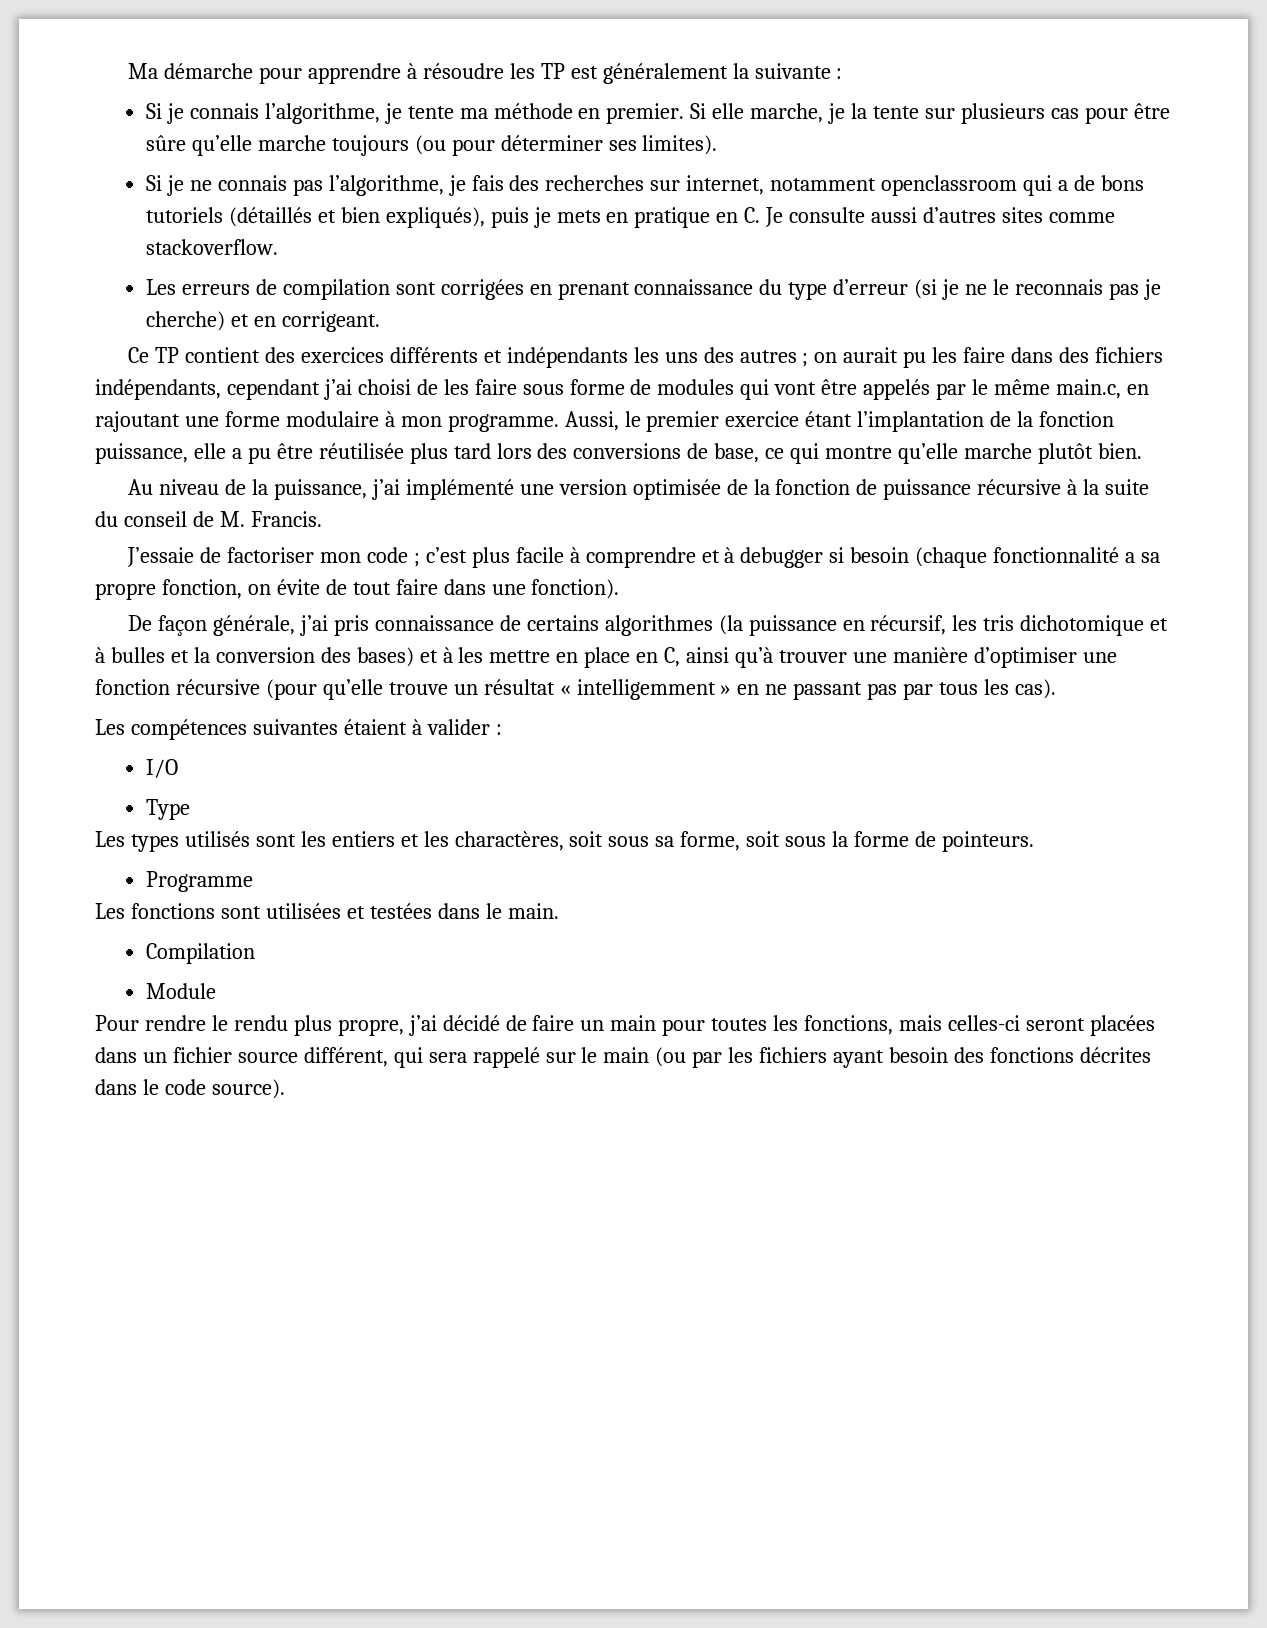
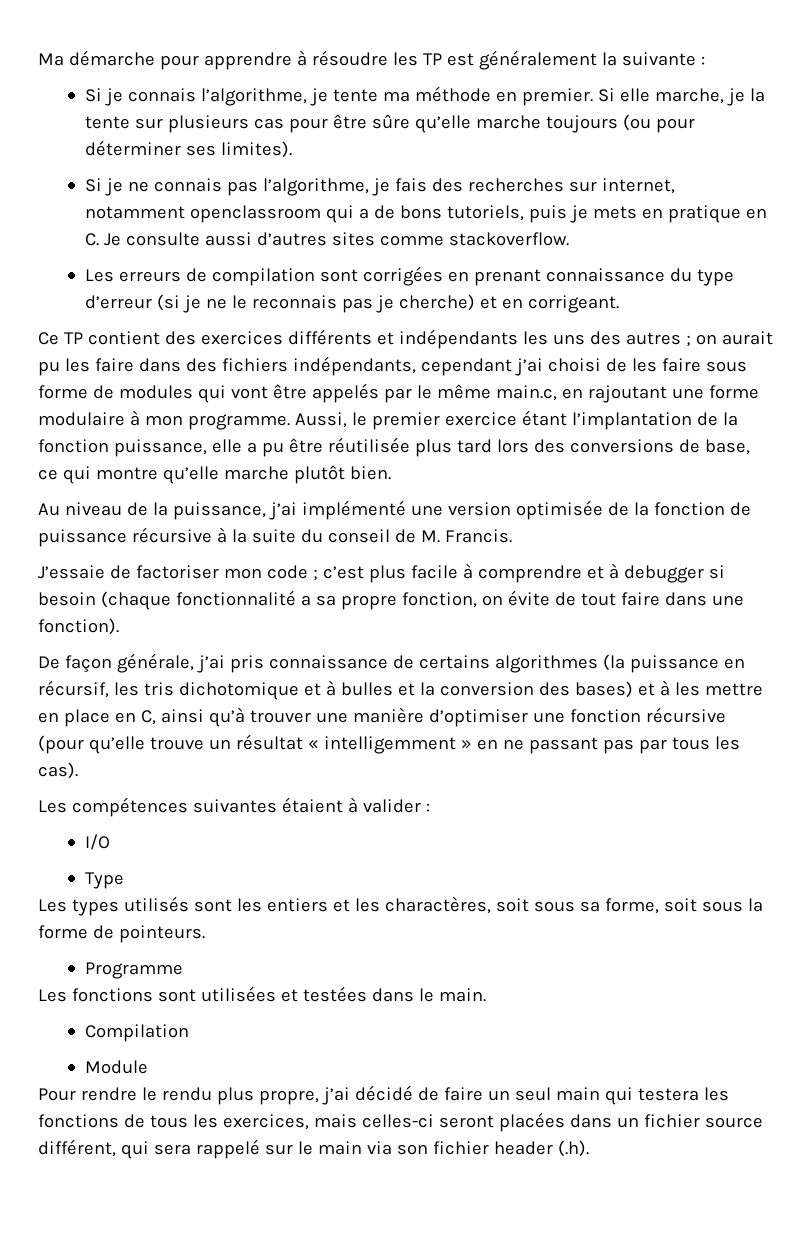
- Si je ne connais pas l’algorithme, je fais des recherches sur internet, notamment openclassroom qui a de bons tutoriels (détaillés et bien expliqués), puis je mets en pratique en C. Je consulte aussi d’autres sites comme stackoverflow.
+ Si je ne connais pas l’algorithme, je fais des recherches sur internet, notamment openclassroom qui a de bons tutoriels, puis je mets en pratique en C. Je consulte aussi d’autres sites comme stackoverflow.
- Pour rendre le rendu plus propre, j’ai décidé de faire un main pour toutes les fonctions, mais celles-ci seront placées dans un fichier source différent, qui sera rappelé sur le main (ou par les fichiers ayant besoin des fonctions décrites dans le code source).
+ Pour rendre le rendu plus propre, j’ai décidé de faire un seul main qui testera les fonctions de tous les exercices, mais celles-ci seront placées dans un fichier source différent, qui sera rappelé sur le main via son fichier header (.h).

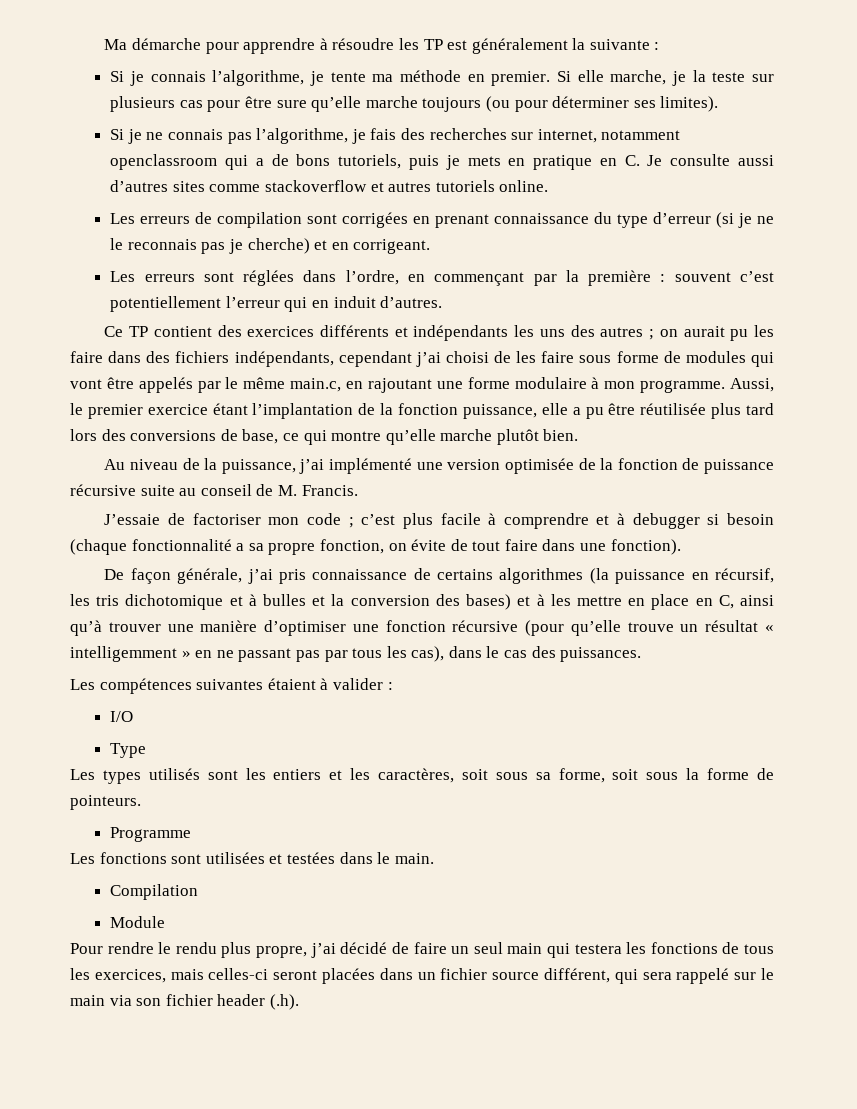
- Si elle marche, je la tente sur plusieurs cas pour être sûre qu’elle marche toujours (ou pour déterminer ses limites).
+ Si elle marche, je la teste sur plusieurs cas pour être sure qu’elle marche toujours (ou pour déterminer ses limites).
- Si je ne connais pas l’algorithme, je fais des recherches sur internet, notamment openclassroom qui a de bons tutoriels, puis je mets en pratique en C. Je consulte aussi d’autres sites comme stackoverflow.
+ Si je ne connais pas l’algorithme, je fais des recherches sur internet, notamment openclassroom qui a de bons tutoriels, puis je mets en pratique en C. Je consulte aussi d’autres sites comme stackoverflow et autres tutoriels online.
+ Les erreurs sont réglées dans l’ordre, en commençant par la première : souvent c’est potentiellement l’erreur qui en induit d’autres.
- Au niveau de la puissance, j’ai implémenté une version optimisée de la fonction de puissance récursive à la suite du conseil de M. Francis.
+ Au niveau de la puissance, j’ai implémenté une version optimisée de la fonction de puissance récursive suite au conseil de M. Francis.
- De façon générale, j’ai pris connaissance de certains algorithmes (la puissance en récursif, les tris dichotomique et à bulles et la conversion des bases) et à les mettre en place en C, ainsi qu’à trouver une manière d’optimiser une fonction récursive (pour qu’elle trouve un résultat « intelligemment » en ne passant pas par tous les cas).
+ De façon générale, j’ai pris connaissance de certains algorithmes (la puissance en récursif, les tris dichotomique et à bulles et la conversion des bases) et à les mettre en place en C, ainsi qu’à trouver une manière d’optimiser une fonction récursive (pour qu’elle trouve un résultat « intelligemment » en ne passant pas par tous les cas), dans le cas des puissances.
- Les types utilisés sont les entiers et les charactères, soit sous sa forme, soit sous la forme de pointeurs.
+ Les types utilisés sont les entiers et les caractères, soit sous sa forme, soit sous la forme de pointeurs.

